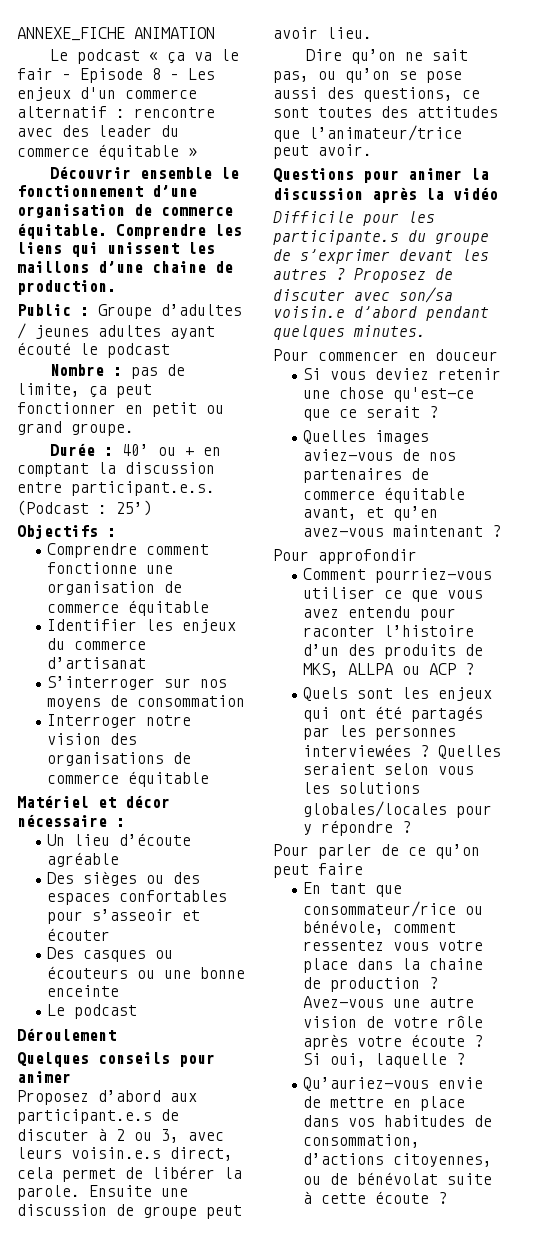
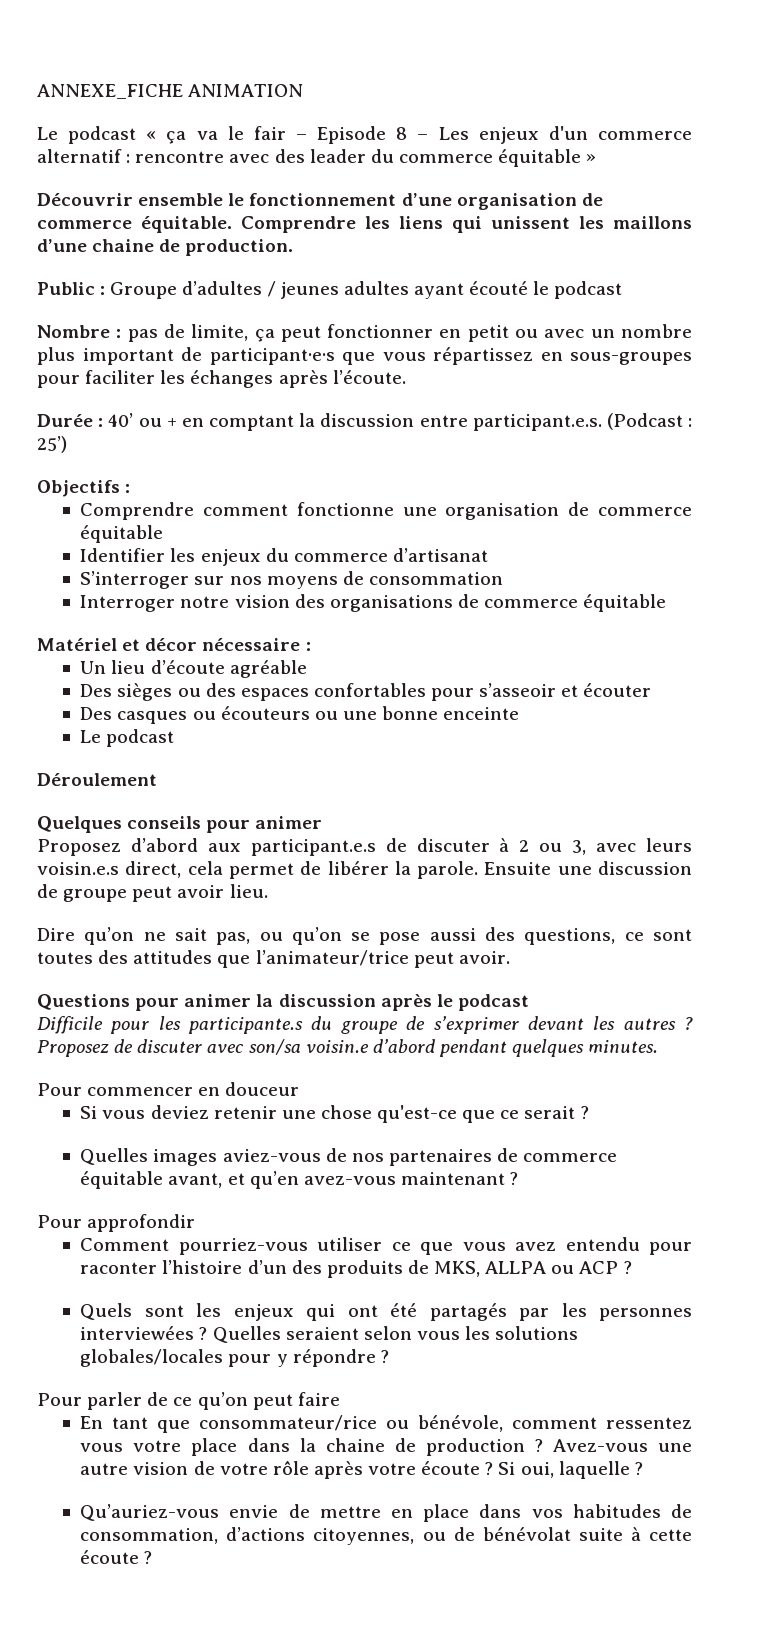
- Nombre : pas de limite, ça peut fonctionner en petit ou grand groupe.
+ Nombre : pas de limite, ça peut fonctionner en petit ou avec un nombre plus important de participant·e·s que vous répartissez en sous-groupes pour faciliter les échanges après l’écoute.
- Questions pour animer la discussion après la vidéo
+ Questions pour animer la discussion après le podcast

